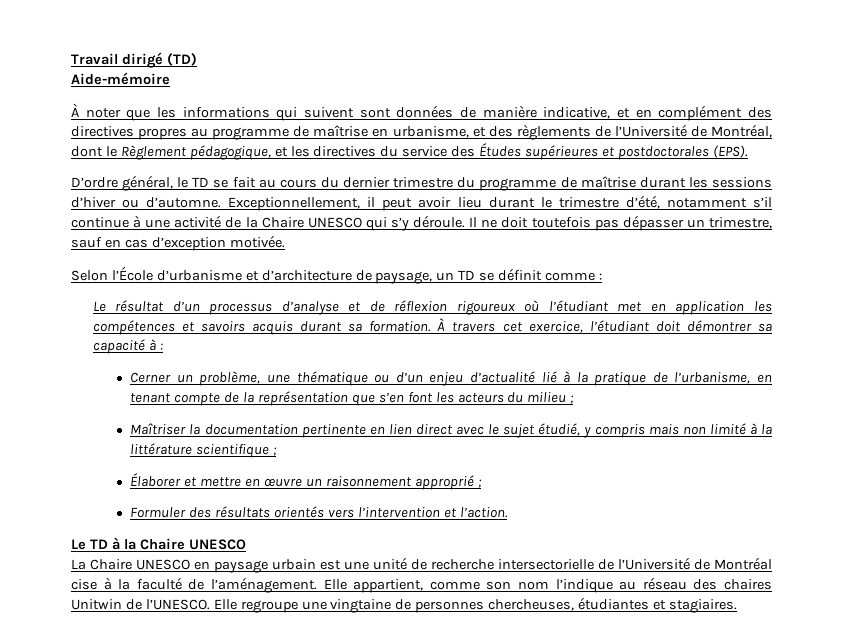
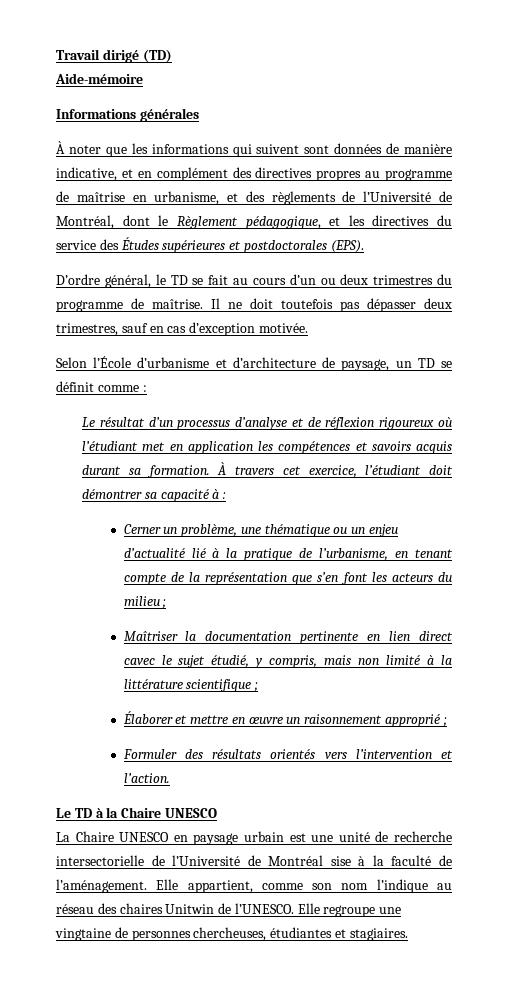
+ Informations générales
- D’ordre général, le TD se fait au cours du dernier trimestre du programme de maîtrise durant les sessions d’hiver ou d’automne. Exceptionnellement, il peut avoir lieu durant le trimestre d’été, notamment s’il continue à une activité de la Chaire UNESCO qui s’y déroule.
+ D’ordre général, le TD se fait au cours d’un ou deux trimestres du programme de maîtrise.
- Il ne doit toutefois pas dépasser un trimestre, sauf en cas d’exception motivée.
+ Il ne doit toutefois pas dépasser deux trimestres, sauf en cas d’exception motivée.
- Cerner un problème, une thématique ou d’un enjeu d’actualité lié à la pratique de l’urbanisme, en tenant compte de la représentation que s’en font les acteurs du milieu ;
+ Cerner un problème, une thématique ou un enjeu d’actualité lié à la pratique de l’urbanisme, en tenant compte de la représentation que s’en font les acteurs du milieu ;
- Maîtriser la documentation pertinente en lien direct avec le sujet étudié, y compris mais non limité à la littérature scientifique ;
+ Maîtriser la documentation pertinente en lien direct cavec le sujet étudié, y compris, mais non limité à la littérature scientifique ;
- La Chaire UNESCO en paysage urbain est une unité de recherche intersectorielle de l’Université de Montréal cise à la faculté de l’aménagement.
+ La Chaire UNESCO en paysage urbain est une unité de recherche intersectorielle de l’Université de Montréal sise à la faculté de l’aménagement.

